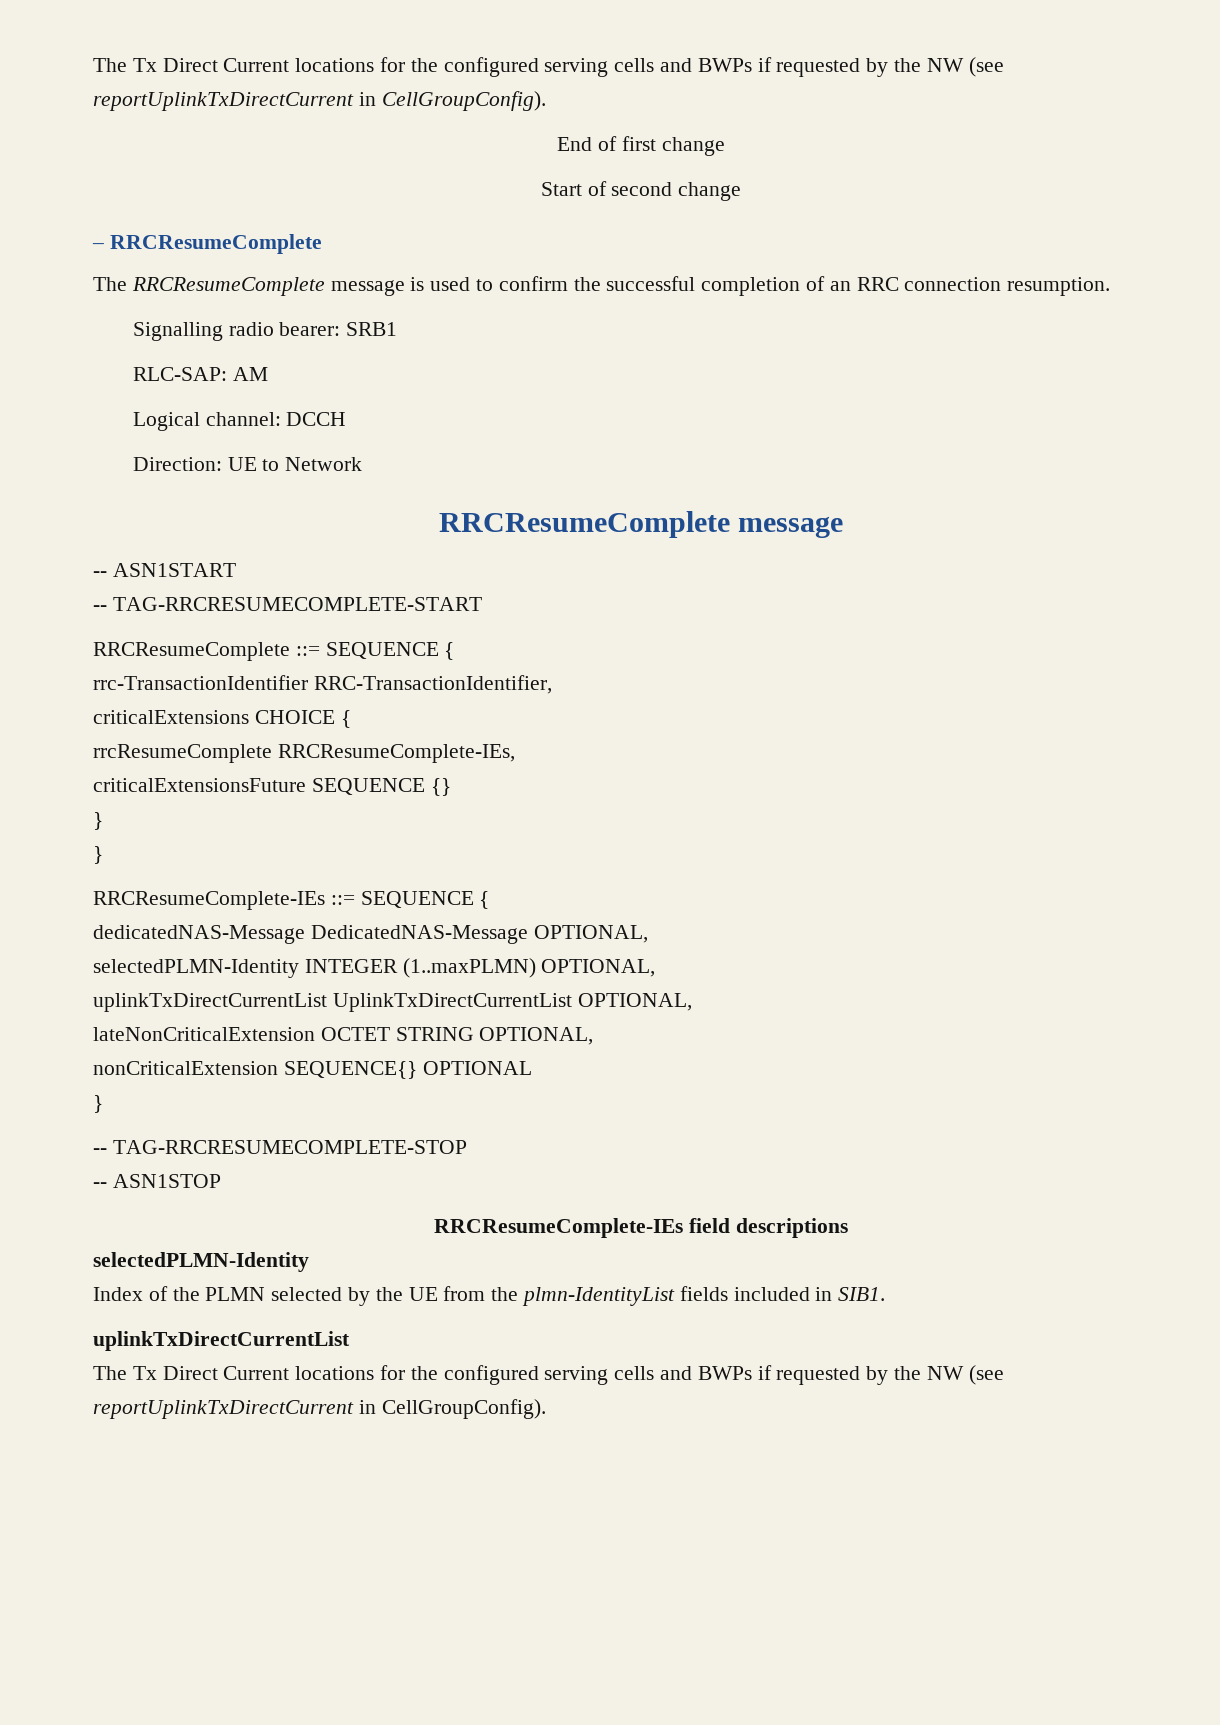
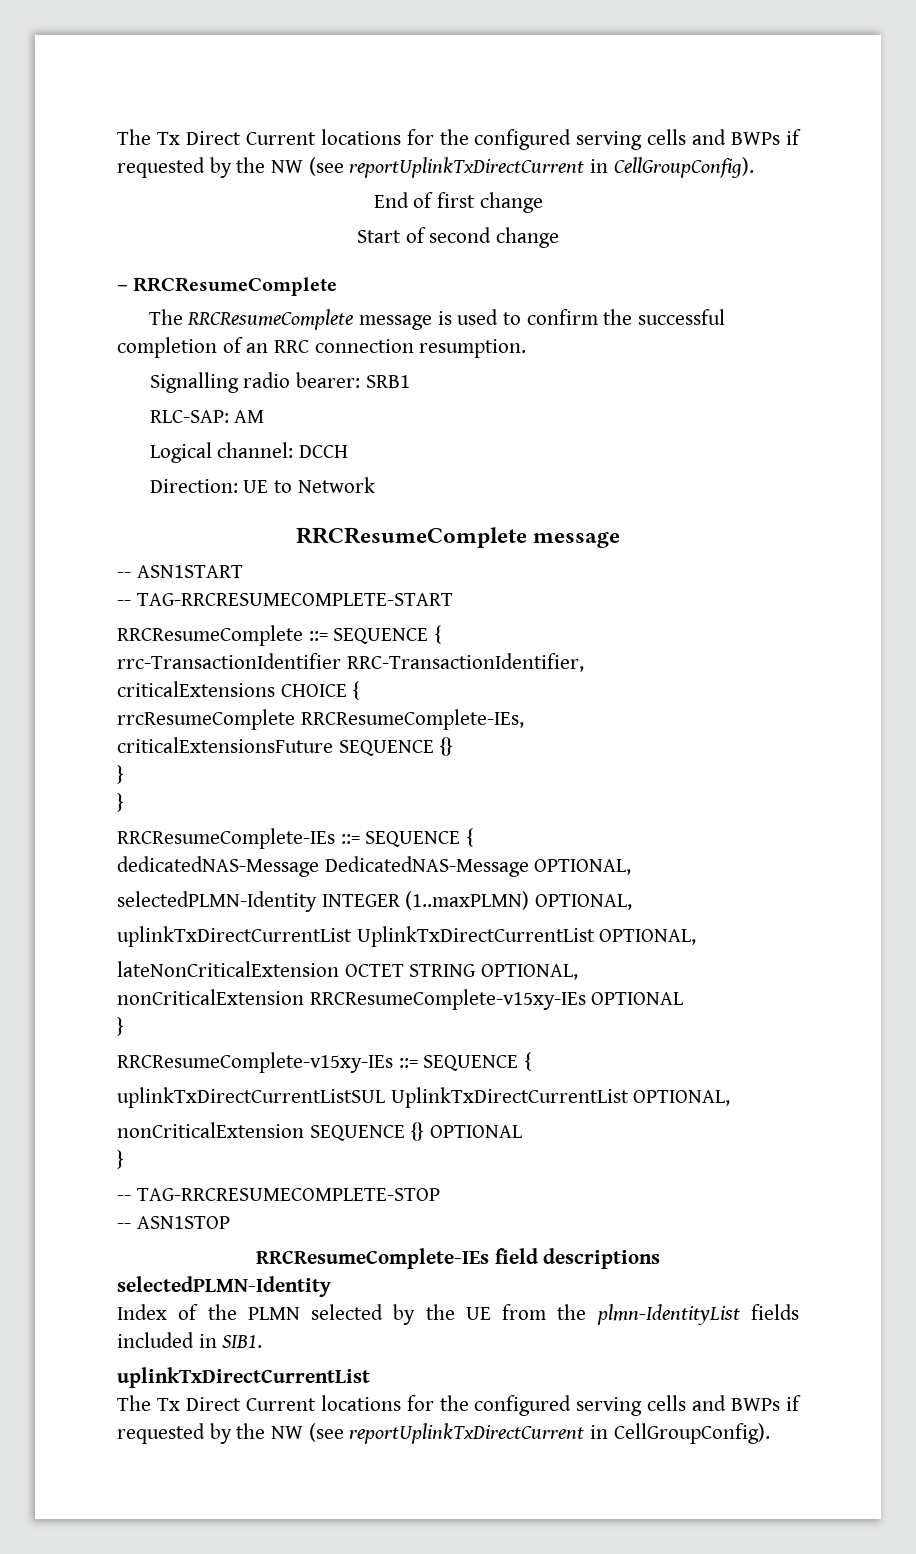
- nonCriticalExtension SEQUENCE{} OPTIONAL
+ nonCriticalExtension RRCResumeComplete-v15xy-IEs OPTIONAL
+ }
+ RRCResumeComplete-v15xy-IEs ::= SEQUENCE {
+ uplinkTxDirectCurrentListSUL UplinkTxDirectCurrentList OPTIONAL,
+ nonCriticalExtension SEQUENCE {} OPTIONAL

